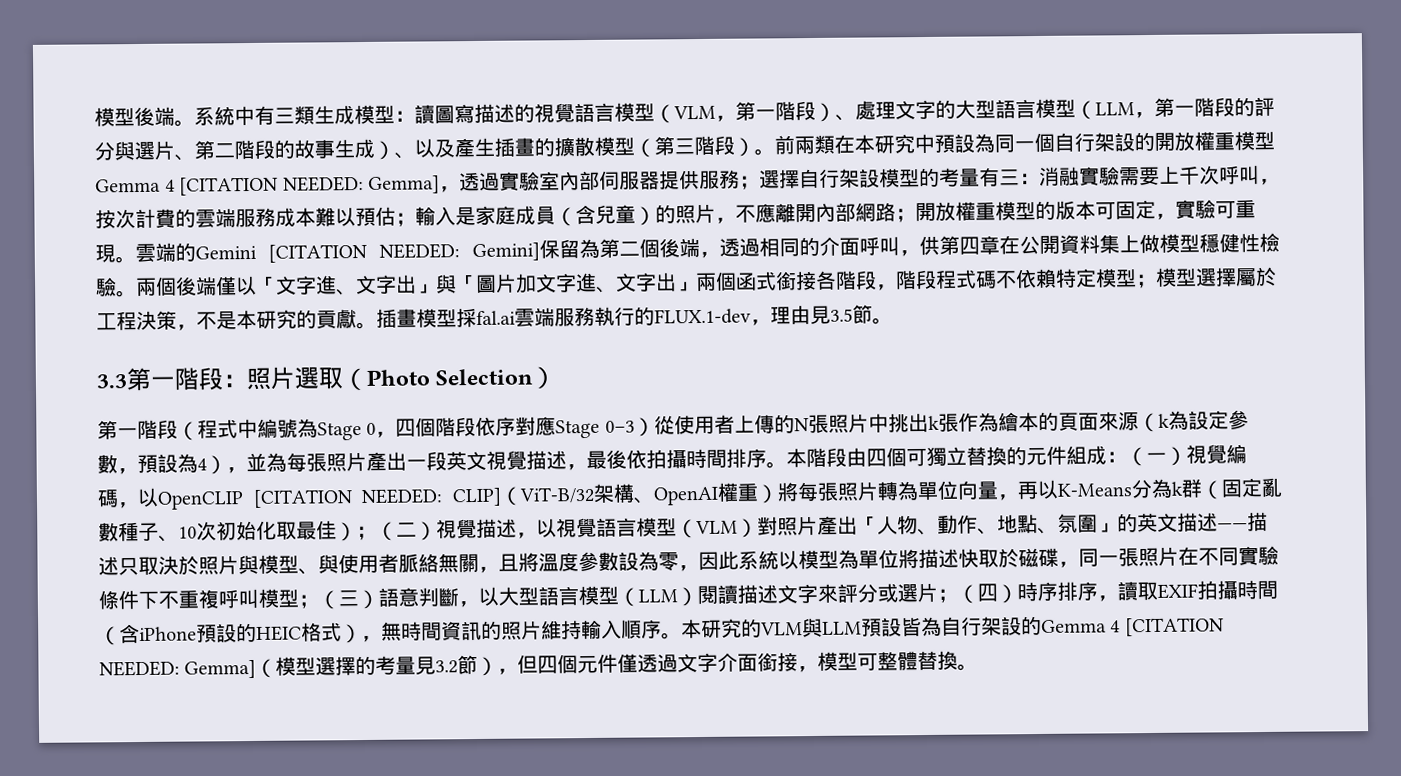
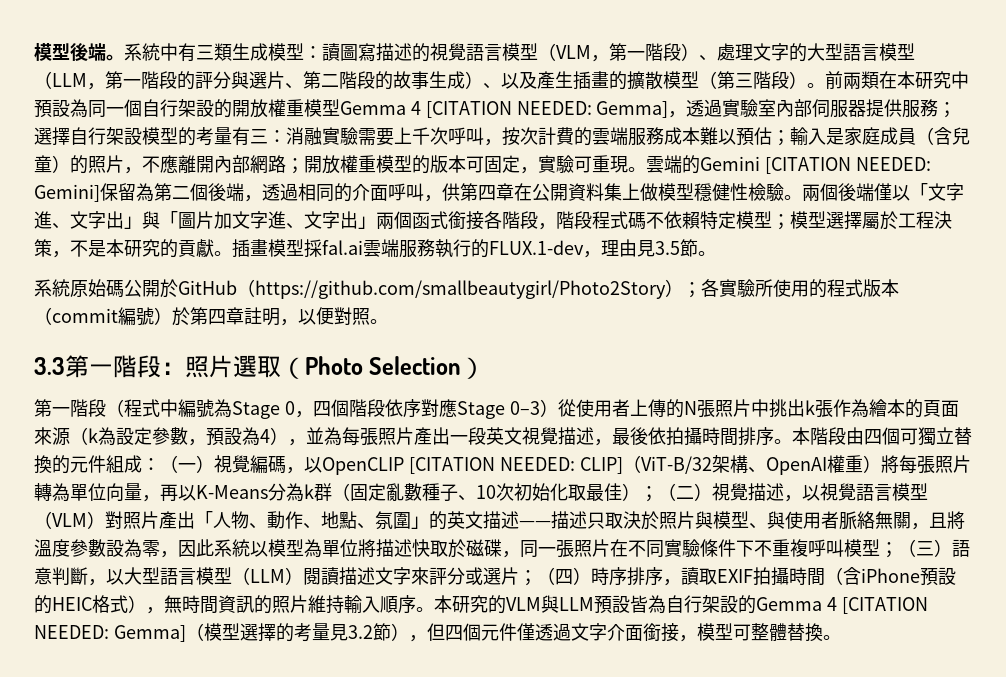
+ 系統原始碼公開於GitHub（https://github.com/smallbeautygirl/Photo2Story）；各實驗所使用的程式版本（commit編號）於第四章註明，以便對照。

